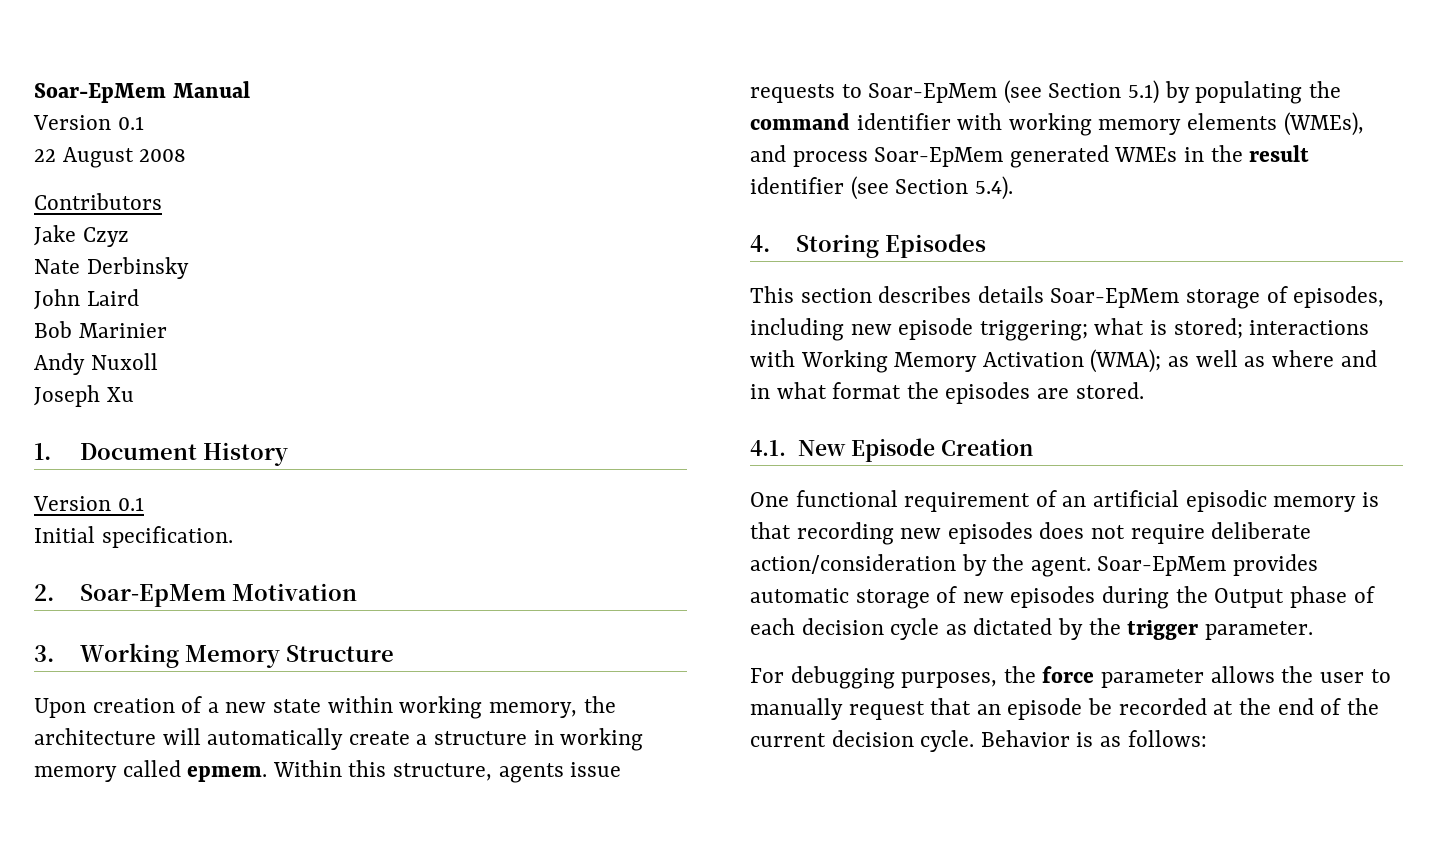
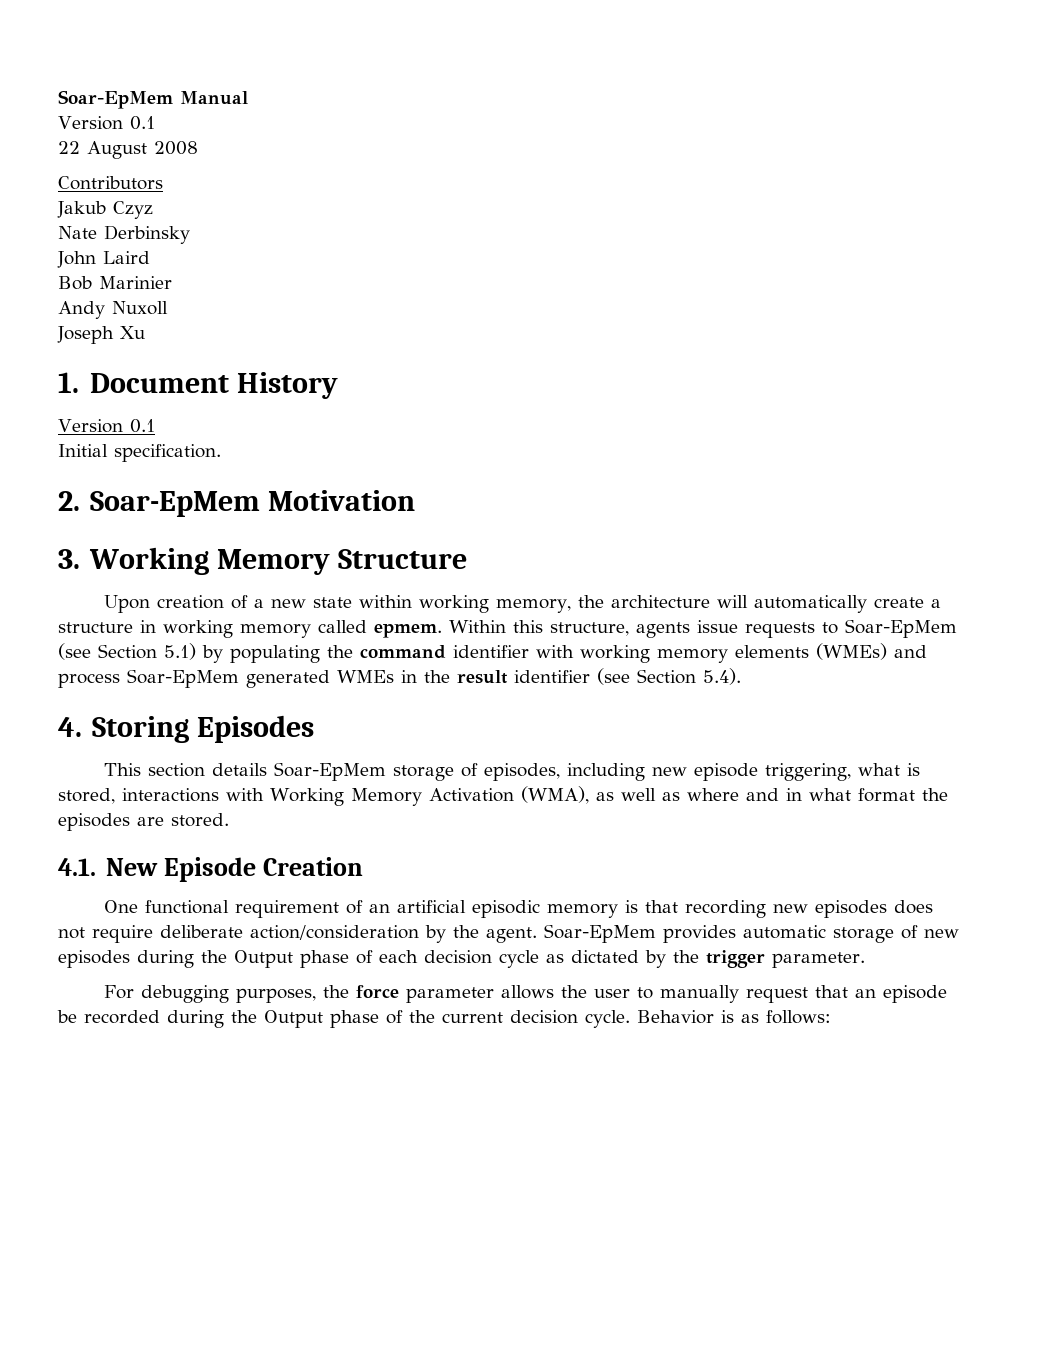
- Jake Czyz
+ Jakub Czyz
- Within this structure, agents issue requests to Soar-EpMem (see Section 5.1) by populating the command identifier with working memory elements (WMEs), and process Soar-EpMem generated WMEs in the result identifier (see Section 5.4).
+ Within this structure, agents issue requests to Soar-EpMem (see Section 5.1) by populating the command identifier with working memory elements (WMEs) and process Soar-EpMem generated WMEs in the result identifier (see Section 5.4).
- This section describes details Soar-EpMem storage of episodes, including new episode triggering; what is stored; interactions with Working Memory Activation (WMA); as well as where and in what format the episodes are stored.
+ This section details Soar-EpMem storage of episodes, including new episode triggering, what is stored, interactions with Working Memory Activation (WMA), as well as where and in what format the episodes are stored.
- For debugging purposes, the force parameter allows the user to manually request that an episode be recorded at the end of the current decision cycle.
+ For debugging purposes, the force parameter allows the user to manually request that an episode be recorded during the Output phase of the current decision cycle.

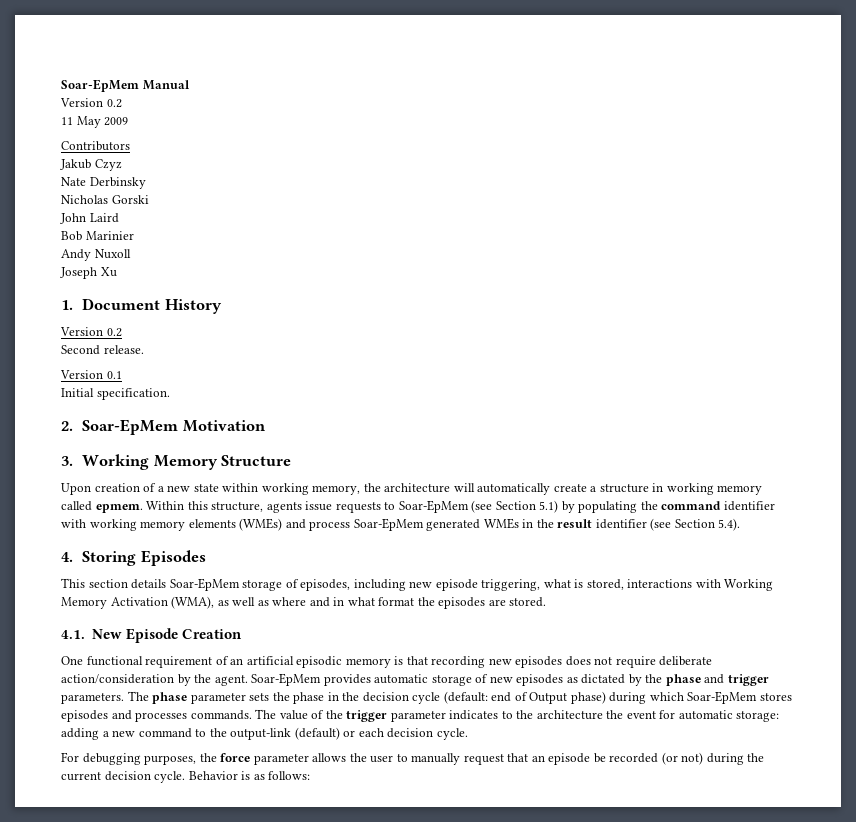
  Soar-EpMem Manual
- Version 0.1
- 22 August 2008
+ Version 0.2
+ 11 May 2009
+ Nicholas Gorski
  1. Document History
+ Version 0.2
+ Second release.
- Soar-EpMem provides automatic storage of new episodes during the Output phase of each decision cycle as dictated by the trigger parameter.
+ Soar-EpMem provides automatic storage of new episodes as dictated by the phase and trigger parameters. The phase parameter sets the phase in the decision cycle (default: end of Output phase) during which Soar-EpMem stores episodes and processes commands. The value of the trigger parameter indicates to the architecture the event for automatic storage: adding a new command to the output-link (default) or each decision cycle.
- For debugging purposes, the force parameter allows the user to manually request that an episode be recorded during the Output phase of the current decision cycle.
+ For debugging purposes, the force parameter allows the user to manually request that an episode be recorded (or not) during the current decision cycle.

